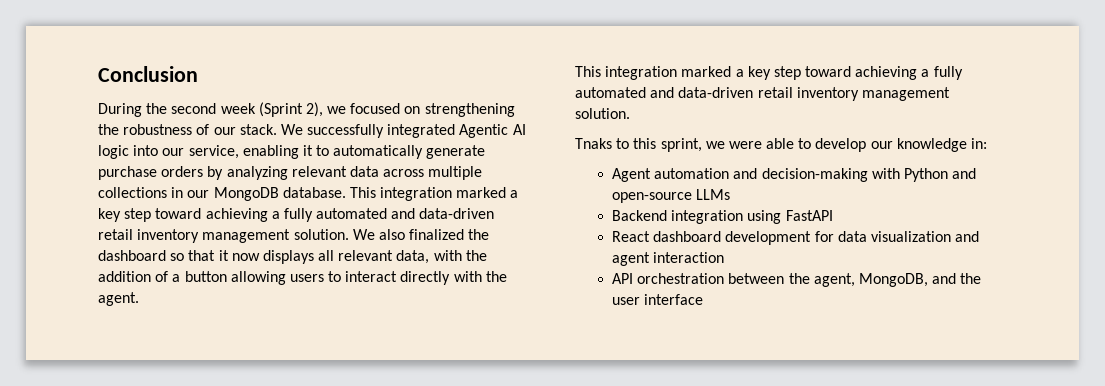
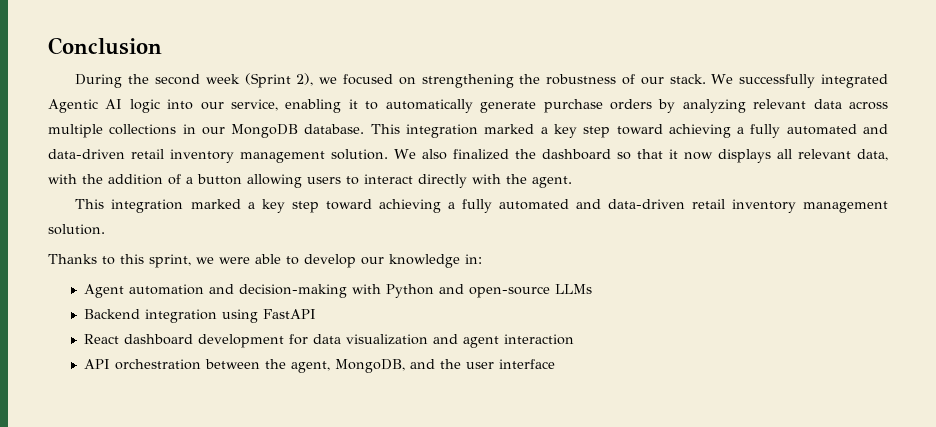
- Tnaks to this sprint, we were able to develop our knowledge in:
+ Thanks to this sprint, we were able to develop our knowledge in:

